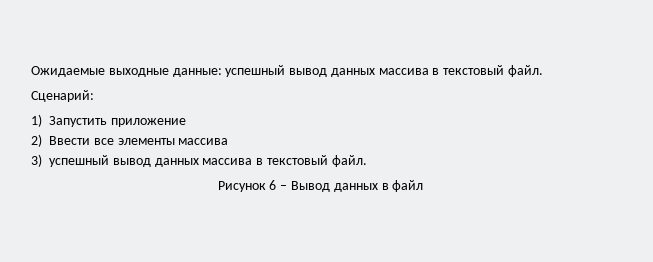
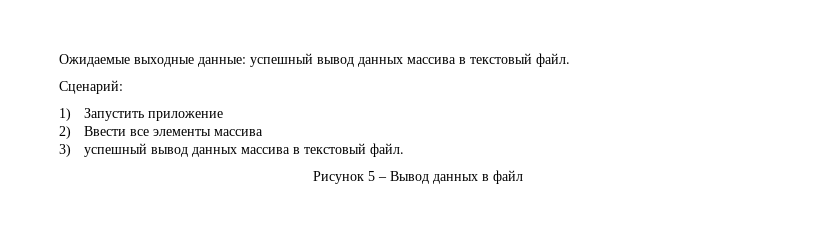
- Рисунок 6 – Вывод данных в файл
+ Рисунок 5 – Вывод данных в файл

